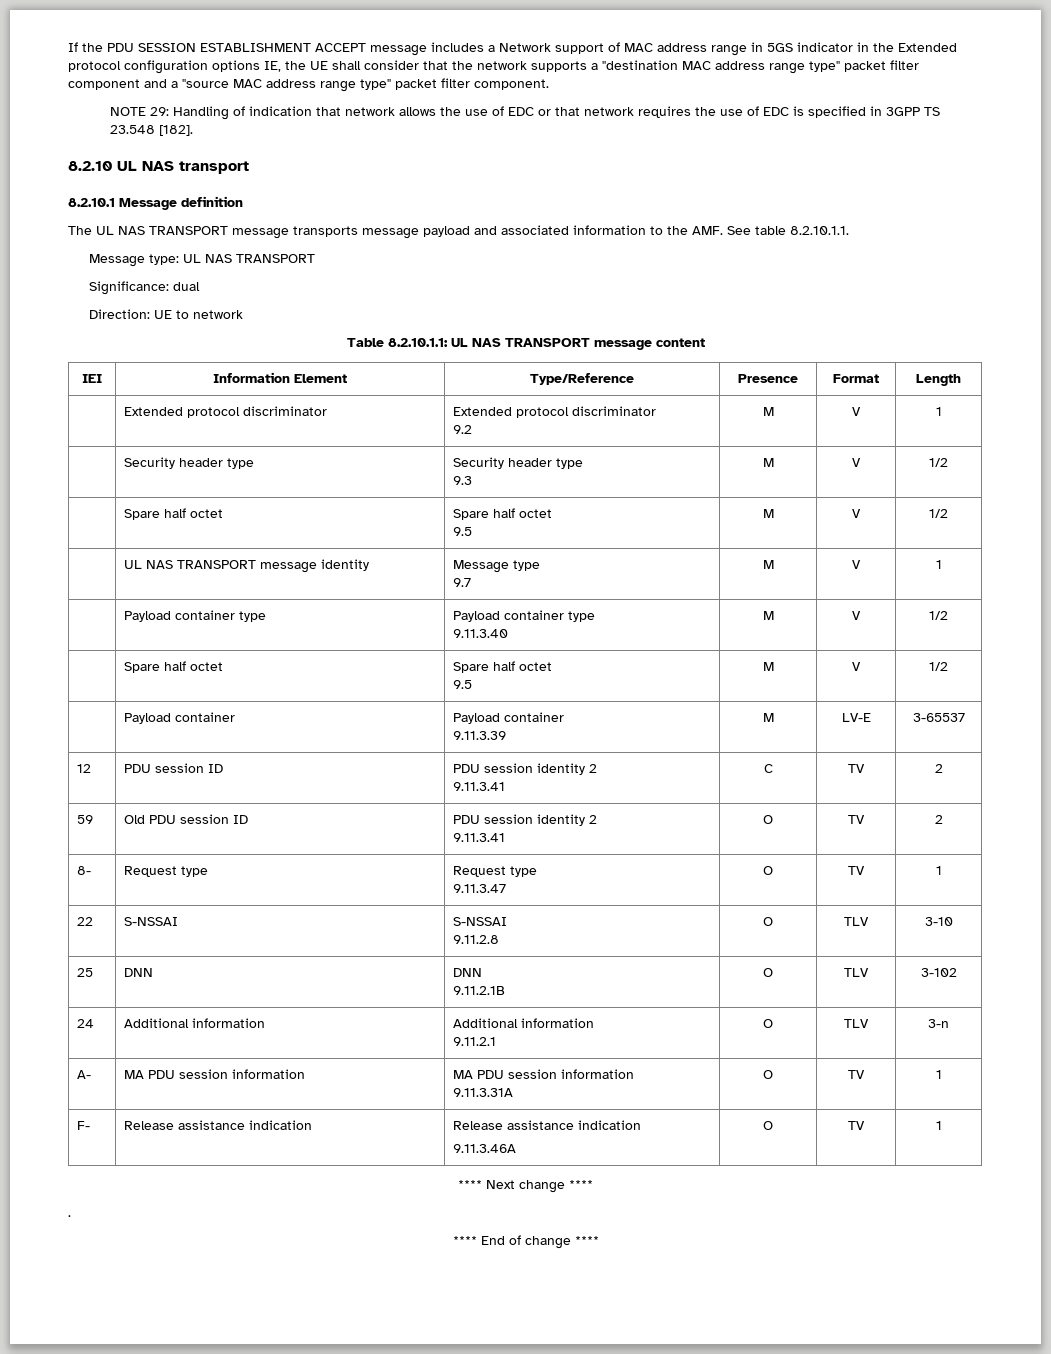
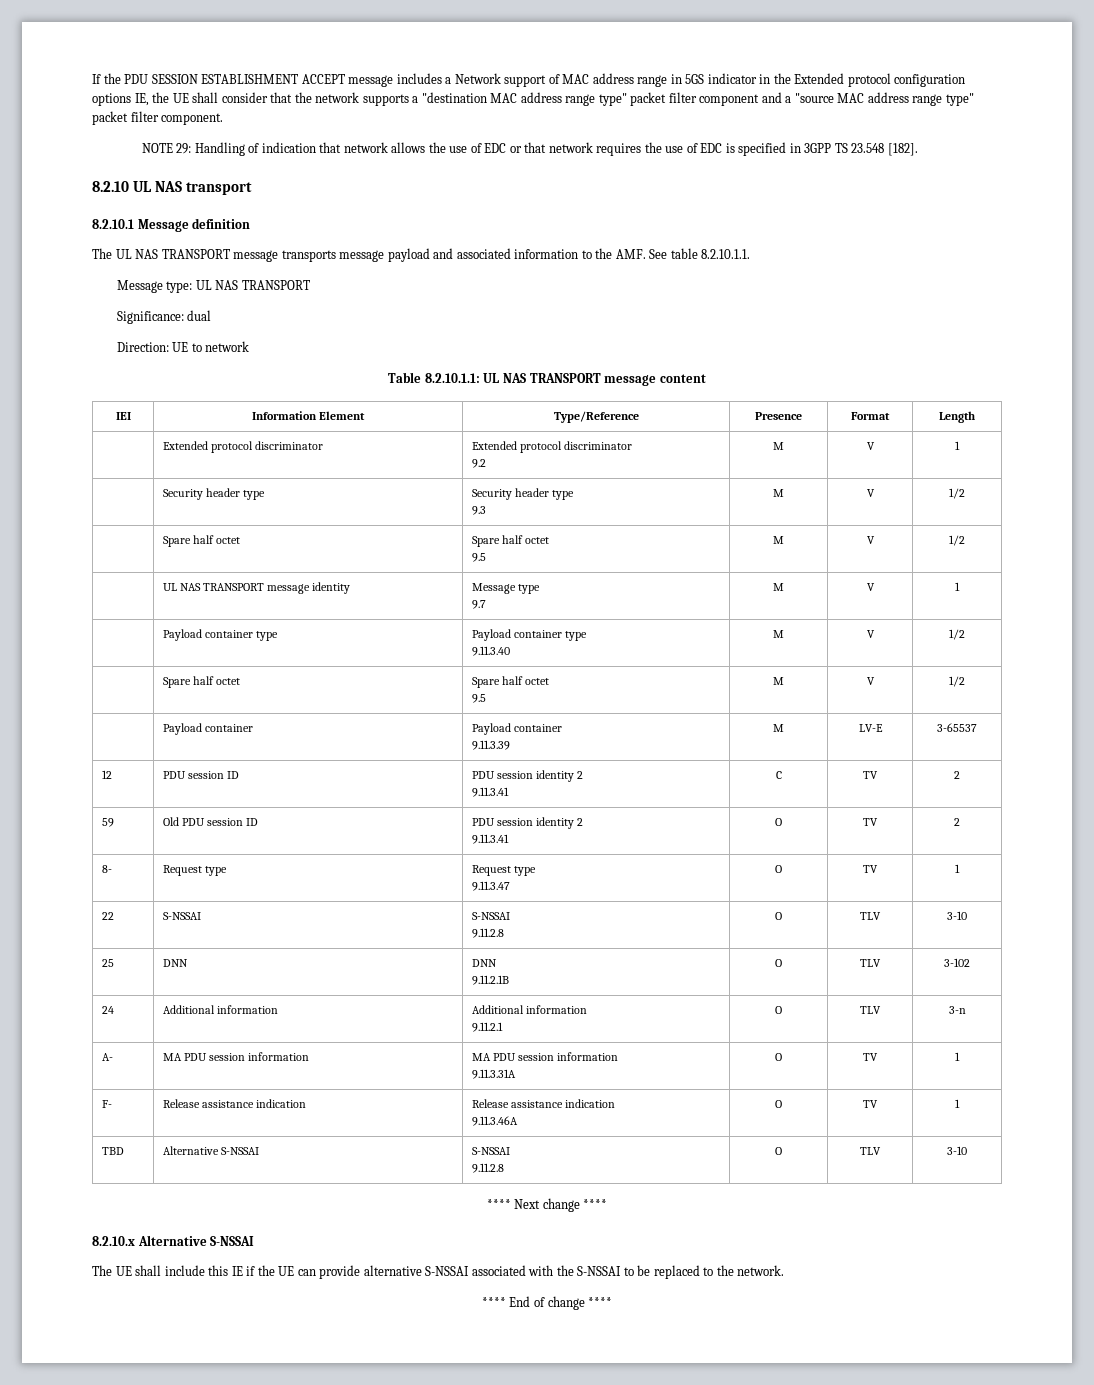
+ TBD | Alternative S-NSSAI | S-NSSAI
+ 9.11.2.8 | O | TLV | 3-10
  **** Next change ****
- .
+ 8.2.10.x Alternative S-NSSAI
+ The UE shall include this IE if the UE can provide alternative S-NSSAI associated with the S-NSSAI to be replaced to the network.

